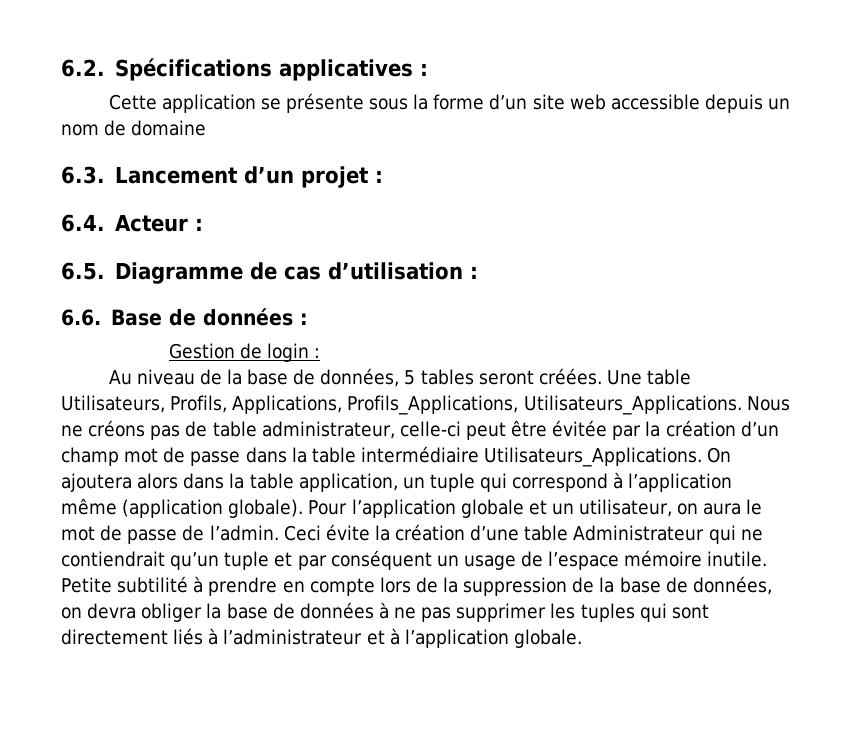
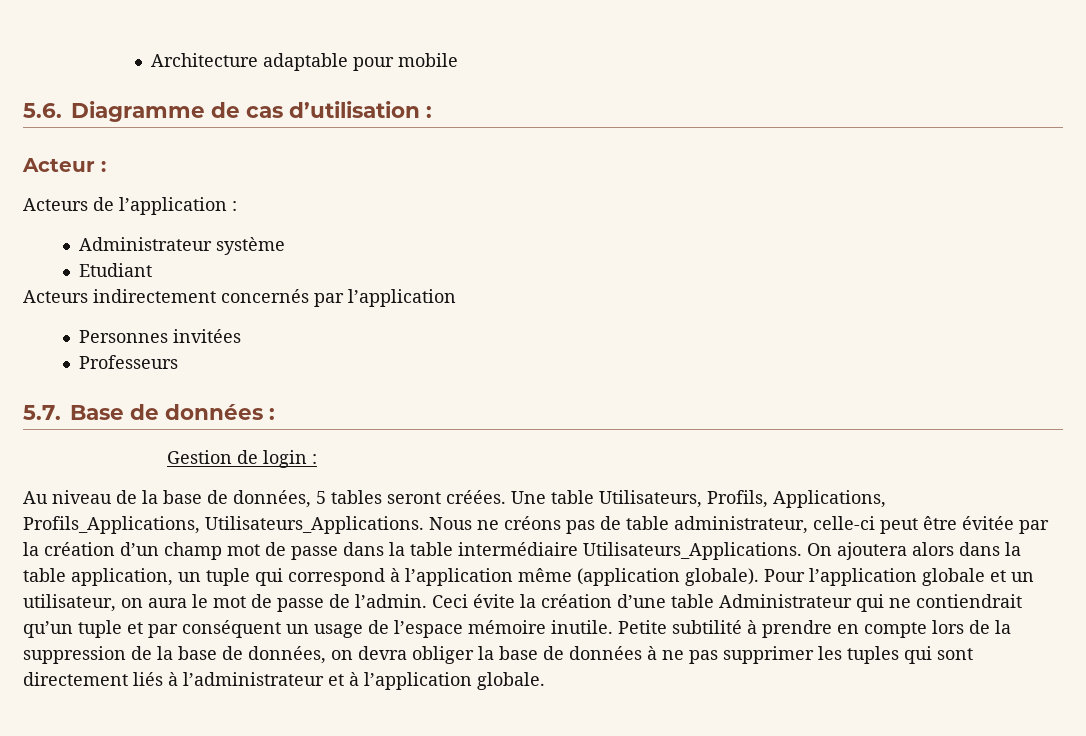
- 6.2. Spécifications applicatives :
- Cette application se présente sous la forme d’un site web accessible depuis un nom de domaine
- 6.3. Lancement d’un projet :
- 6.4. Acteur :
- 6.5. Diagramme de cas d’utilisation :
+ Architecture adaptable pour mobile
+ 5.6. Diagramme de cas d’utilisation :
- 6.6. Base de données :
+ Acteur :
+ Acteurs de l’application :
+ Administrateur système
+ Etudiant
+ Acteurs indirectement concernés par l’application
+ Personnes invitées
+ Professeurs
+ 5.7. Base de données :

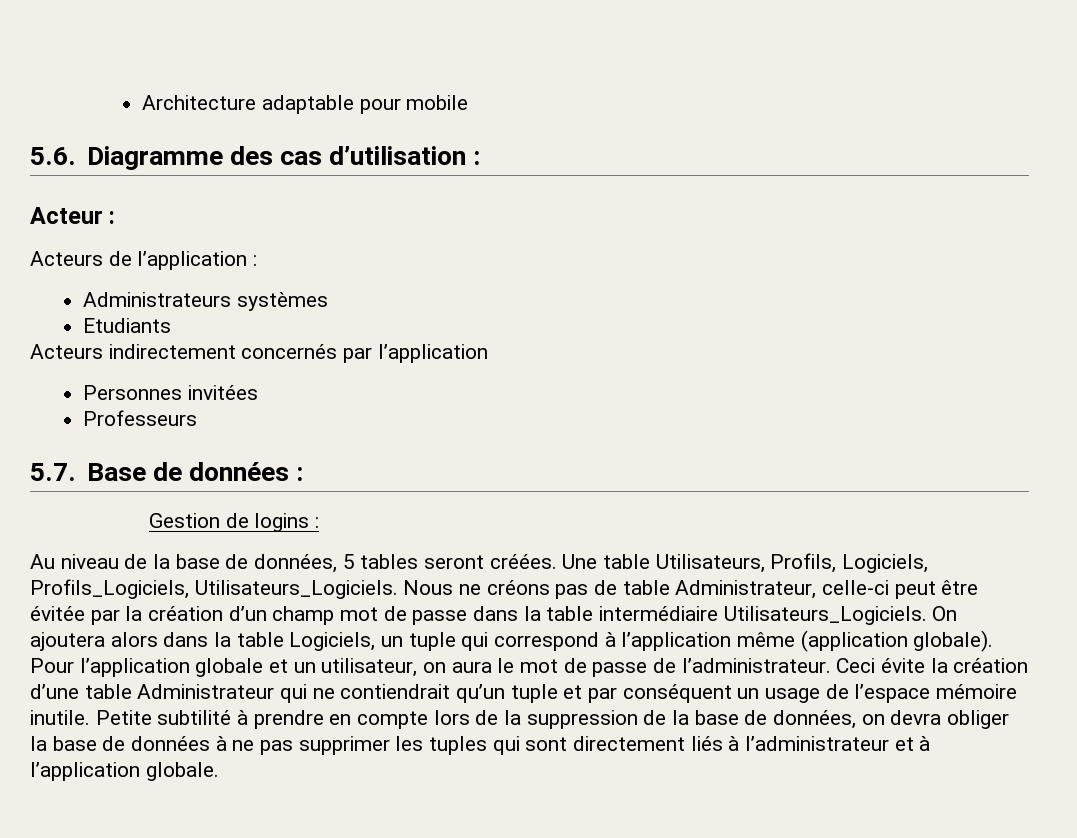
- 5.6. Diagramme de cas d’utilisation :
+ 5.6. Diagramme des cas d’utilisation :
- Administrateur système
- Etudiant
+ Administrateurs systèmes
+ Etudiants
- Gestion de login :
+ Gestion de logins :
- Une table Utilisateurs, Profils, Applications, Profils_Applications, Utilisateurs_Applications.
+ Une table Utilisateurs, Profils, Logiciels, Profils_Logiciels, Utilisateurs_Logiciels.
- Nous ne créons pas de table administrateur, celle-ci peut être évitée par la création d’un champ mot de passe dans la table intermédiaire Utilisateurs_Applications.
+ Nous ne créons pas de table Administrateur, celle-ci peut être évitée par la création d’un champ mot de passe dans la table intermédiaire Utilisateurs_Logiciels.
- On ajoutera alors dans la table application, un tuple qui correspond à l’application même (application globale).
+ On ajoutera alors dans la table Logiciels, un tuple qui correspond à l’application même (application globale).
- Pour l’application globale et un utilisateur, on aura le mot de passe de l’admin.
+ Pour l’application globale et un utilisateur, on aura le mot de passe de l’administrateur.

